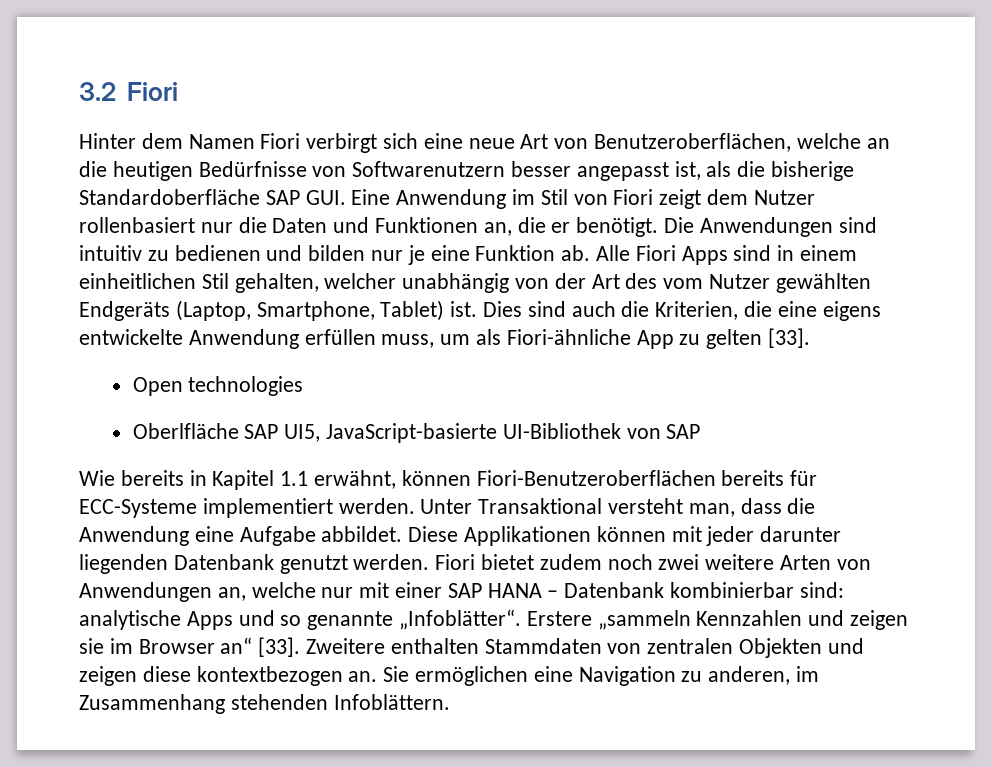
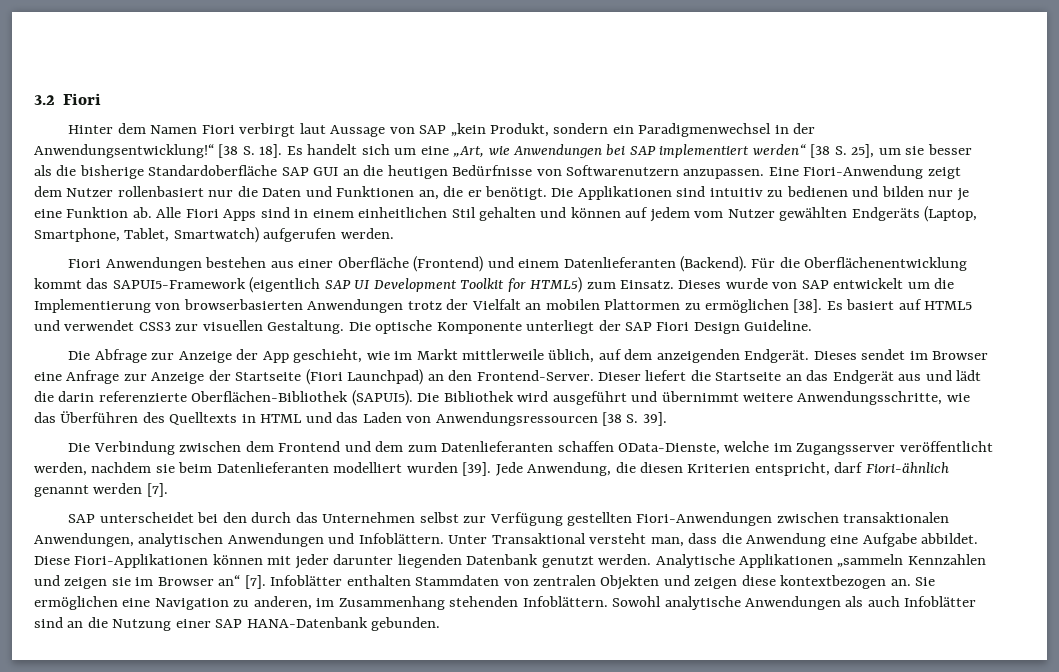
- Hinter dem Namen Fiori verbirgt sich eine neue Art von Benutzeroberflächen, welche an die heutigen Bedürfnisse von Softwarenutzern besser angepasst ist, als die bisherige Standardoberfläche SAP GUI. Eine Anwendung im Stil von Fiori zeigt dem Nutzer rollenbasiert nur die Daten und Funktionen an, die er benötigt.
+ Hinter dem Namen Fiori verbirgt laut Aussage von SAP „kein Produkt, sondern ein Paradigmenwechsel in der Anwendungsentwicklung!“ [38 S. 18]. Es handelt sich um eine „Art, wie Anwendungen bei SAP implementiert werden“ [38 S. 25], um sie besser als die bisherige Standardoberfläche SAP GUI an die heutigen Bedürfnisse von Softwarenutzern anzupassen. Eine Fiori-Anwendung zeigt dem Nutzer rollenbasiert nur die Daten und Funktionen an, die er benötigt.
- Die Anwendungen sind intuitiv zu bedienen und bilden nur je eine Funktion ab.
+ Die Applikationen sind intuitiv zu bedienen und bilden nur je eine Funktion ab.
- Alle Fiori Apps sind in einem einheitlichen Stil gehalten, welcher unabhängig von der Art des vom Nutzer gewählten Endgeräts (Laptop, Smartphone, Tablet) ist. Dies sind auch die Kriterien, die eine eigens entwickelte Anwendung erfüllen muss, um als Fiori-ähnliche App zu gelten [33].
- Open technologies
- Oberlfläche SAP UI5, JavaScript-basierte UI-Bibliothek von SAP
- Wie bereits in Kapitel 1.1 erwähnt, können Fiori-Benutzeroberflächen bereits für ECC-Systeme implementiert werden.
+ Alle Fiori Apps sind in einem einheitlichen Stil gehalten und können auf jedem vom Nutzer gewählten Endgeräts (Laptop, Smartphone, Tablet, Smartwatch) aufgerufen werden.
+ Fiori Anwendungen bestehen aus einer Oberfläche (Frontend) und einem Datenlieferanten (Backend). Für die Oberflächenentwicklung kommt das SAPUI5-Framework (eigentlich SAP UI Development Toolkit for HTML5) zum Einsatz. Dieses wurde von SAP entwickelt um die Implementierung von browserbasierten Anwendungen trotz der Vielfalt an mobilen Plattormen zu ermöglichen [38]. Es basiert auf HTML5 und verwendet CSS3 zur visuellen Gestaltung. Die optische Komponente unterliegt der SAP Fiori Design Guideline.
+ Die Abfrage zur Anzeige der App geschieht, wie im Markt mittlerweile üblich, auf dem anzeigenden Endgerät. Dieses sendet im Browser eine Anfrage zur Anzeige der Startseite (Fiori Launchpad) an den Frontend-Server. Dieser liefert die Startseite an das Endgerät aus und lädt die darin referenzierte Oberflächen-Bibliothek (SAPUI5). Die Bibliothek wird ausgeführt und übernimmt weitere Anwendungsschritte, wie das Überführen des Quelltexts in HTML und das Laden von Anwendungsressourcen [38 S. 39].
+ Die Verbindung zwischen dem Frontend und dem zum Datenlieferanten schaffen OData-Dienste, welche im Zugangsserver veröffentlicht werden, nachdem sie beim Datenlieferanten modelliert wurden [39]. Jede Anwendung, die diesen Kriterien entspricht, darf Fiori-ähnlich genannt werden [7].
+ SAP unterscheidet bei den durch das Unternehmen selbst zur Verfügung gestellten Fiori-Anwendungen zwischen transaktionalen Anwendungen, analytischen Anwendungen und Infoblättern.
- Diese Applikationen können mit jeder darunter liegenden Datenbank genutzt werden.
+ Diese Fiori-Applikationen können mit jeder darunter liegenden Datenbank genutzt werden.
- Fiori bietet zudem noch zwei weitere Arten von Anwendungen an, welche nur mit einer SAP HANA – Datenbank kombinierbar sind: analytische Apps und so genannte „Infoblätter“. Erstere „sammeln Kennzahlen und zeigen sie im Browser an“ [33]. Zweitere enthalten Stammdaten von zentralen Objekten und zeigen diese kontextbezogen an.
+ Analytische Applikationen „sammeln Kennzahlen und zeigen sie im Browser an“ [7]. Infoblätter enthalten Stammdaten von zentralen Objekten und zeigen diese kontextbezogen an.
+ Sowohl analytische Anwendungen als auch Infoblätter sind an die Nutzung einer SAP HANA-Datenbank gebunden.

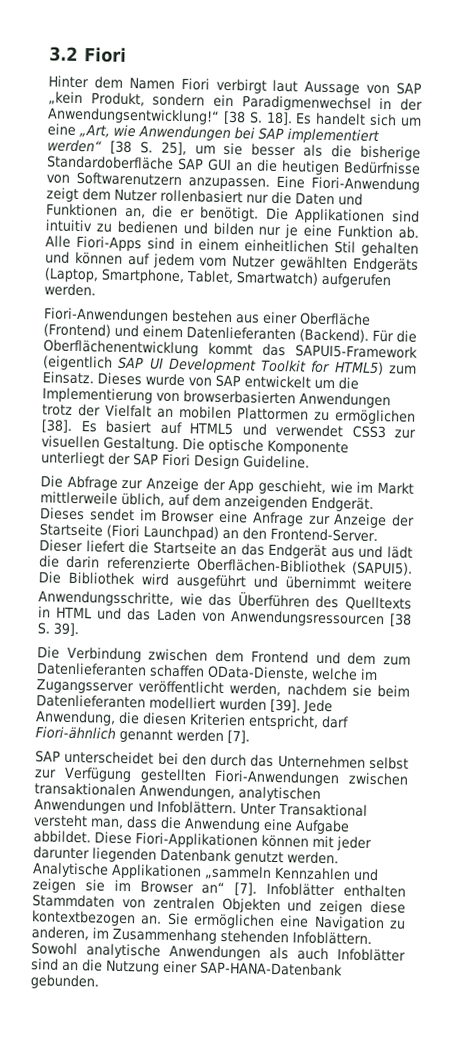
- Alle Fiori Apps sind in einem einheitlichen Stil gehalten und können auf jedem vom Nutzer gewählten Endgeräts (Laptop, Smartphone, Tablet, Smartwatch) aufgerufen werden.
+ Alle Fiori-Apps sind in einem einheitlichen Stil gehalten und können auf jedem vom Nutzer gewählten Endgeräts (Laptop, Smartphone, Tablet, Smartwatch) aufgerufen werden.
- Fiori Anwendungen bestehen aus einer Oberfläche (Frontend) und einem Datenlieferanten (Backend).
+ Fiori-Anwendungen bestehen aus einer Oberfläche (Frontend) und einem Datenlieferanten (Backend).
- Sowohl analytische Anwendungen als auch Infoblätter sind an die Nutzung einer SAP HANA-Datenbank gebunden.
+ Sowohl analytische Anwendungen als auch Infoblätter sind an die Nutzung einer SAP-HANA-Datenbank gebunden.

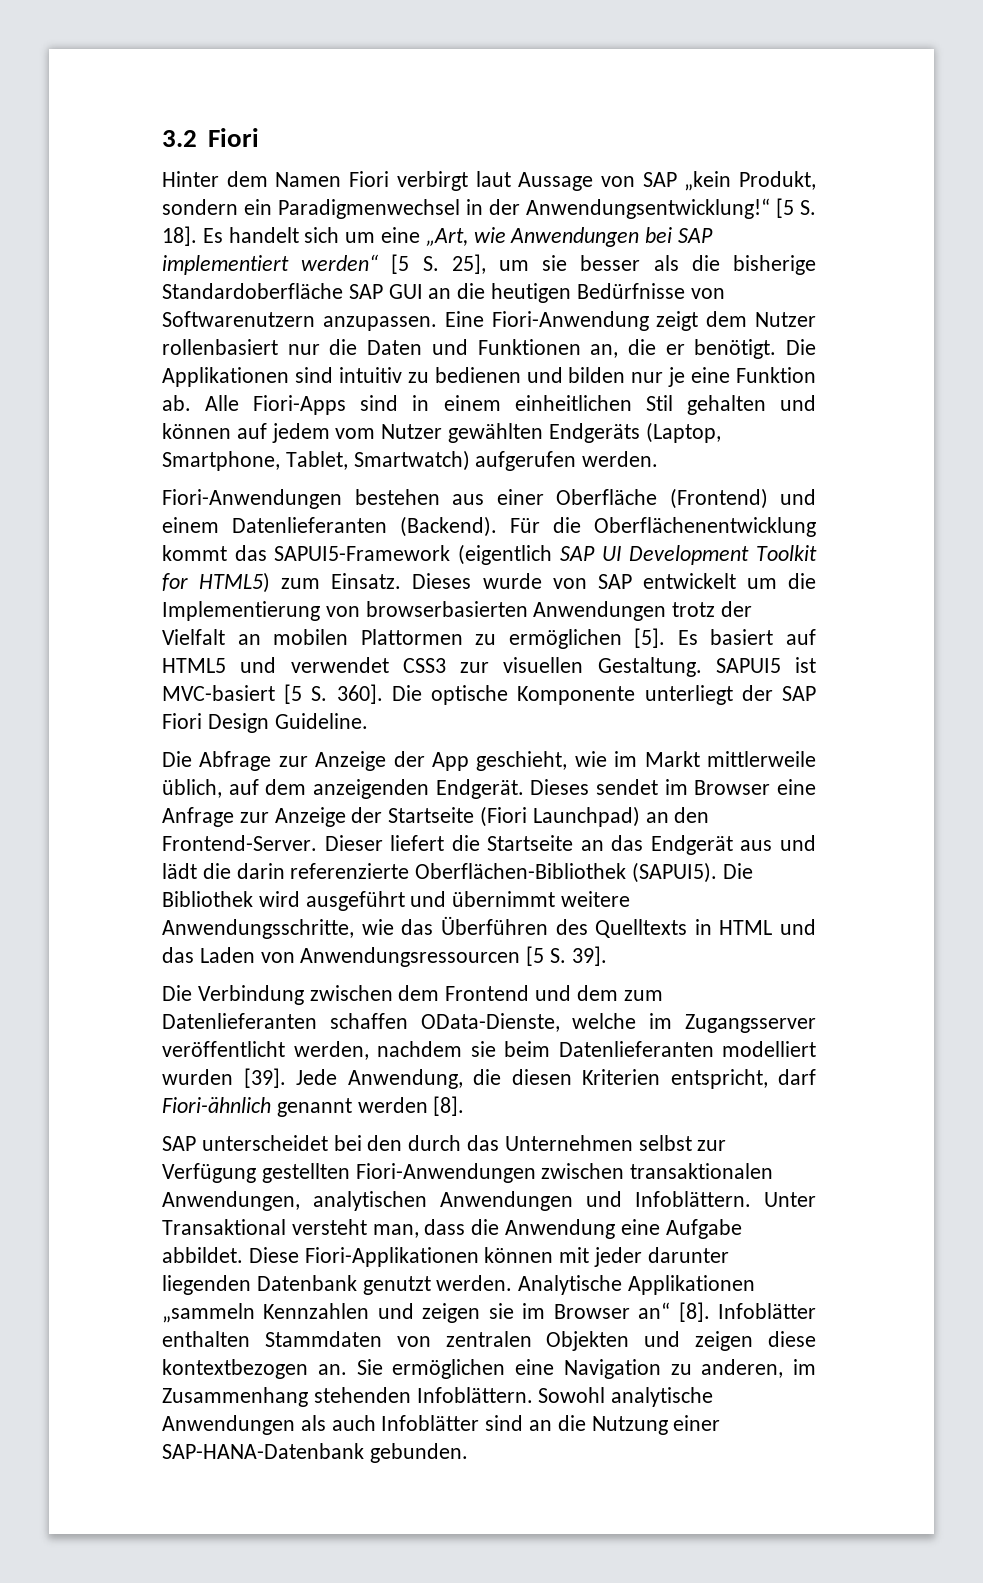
- Hinter dem Namen Fiori verbirgt laut Aussage von SAP „kein Produkt, sondern ein Paradigmenwechsel in der Anwendungsentwicklung!“ [38 S. 18].
+ Hinter dem Namen Fiori verbirgt laut Aussage von SAP „kein Produkt, sondern ein Paradigmenwechsel in der Anwendungsentwicklung!“ [5 S. 18].
- Es handelt sich um eine „Art, wie Anwendungen bei SAP implementiert werden“ [38 S. 25], um sie besser als die bisherige Standardoberfläche SAP GUI an die heutigen Bedürfnisse von Softwarenutzern anzupassen.
+ Es handelt sich um eine „Art, wie Anwendungen bei SAP implementiert werden“ [5 S. 25], um sie besser als die bisherige Standardoberfläche SAP GUI an die heutigen Bedürfnisse von Softwarenutzern anzupassen.
- Dieses wurde von SAP entwickelt um die Implementierung von browserbasierten Anwendungen trotz der Vielfalt an mobilen Plattormen zu ermöglichen [38].
+ Dieses wurde von SAP entwickelt um die Implementierung von browserbasierten Anwendungen trotz der Vielfalt an mobilen Plattormen zu ermöglichen [5].
+ SAPUI5 ist MVC-basiert [5 S. 360].
- Die Bibliothek wird ausgeführt und übernimmt weitere Anwendungsschritte, wie das Überführen des Quelltexts in HTML und das Laden von Anwendungsressourcen [38 S. 39].
+ Die Bibliothek wird ausgeführt und übernimmt weitere Anwendungsschritte, wie das Überführen des Quelltexts in HTML und das Laden von Anwendungsressourcen [5 S. 39].
- Jede Anwendung, die diesen Kriterien entspricht, darf Fiori-ähnlich genannt werden [7].
+ Jede Anwendung, die diesen Kriterien entspricht, darf Fiori-ähnlich genannt werden [8].
- Analytische Applikationen „sammeln Kennzahlen und zeigen sie im Browser an“ [7].
+ Analytische Applikationen „sammeln Kennzahlen und zeigen sie im Browser an“ [8].

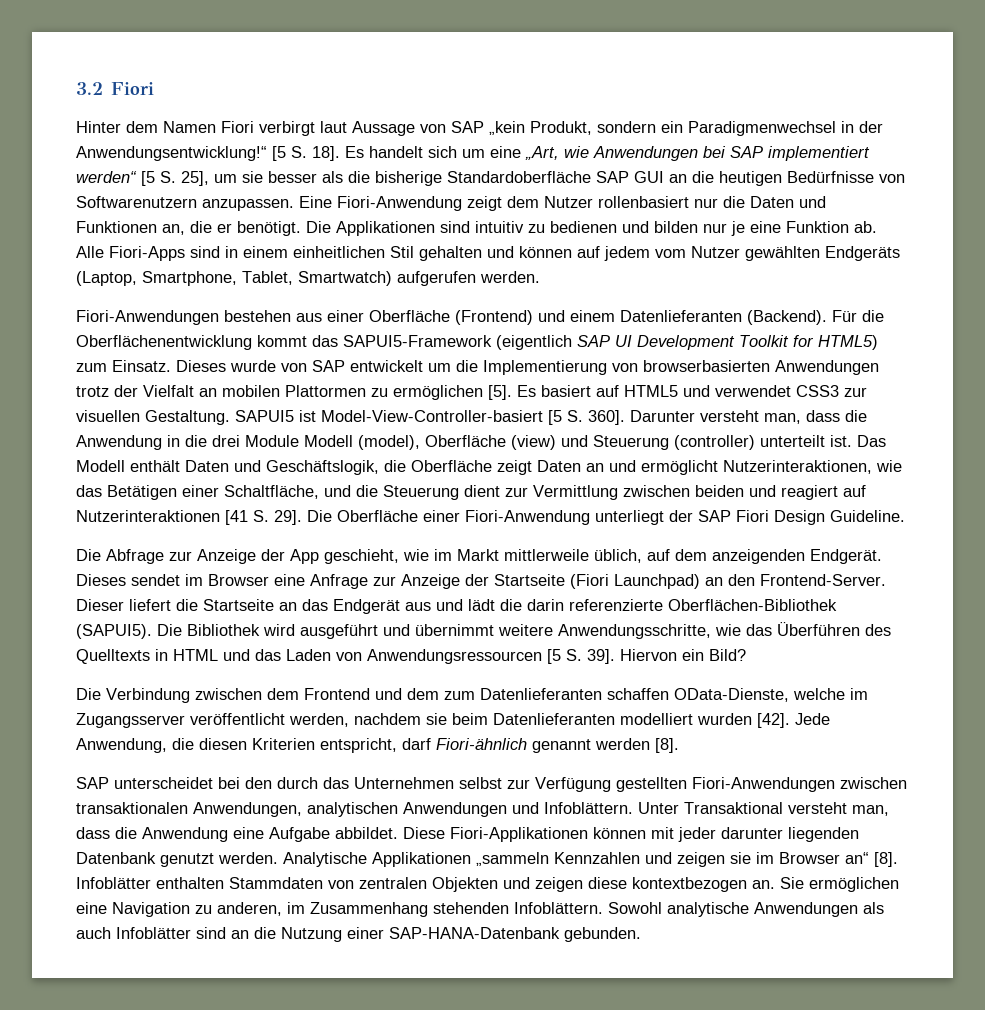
- SAPUI5 ist MVC-basiert [5 S. 360].
+ SAPUI5 ist Model-View-Controller-basiert [5 S. 360].
- Die optische Komponente unterliegt der SAP Fiori Design Guideline.
+ Darunter versteht man, dass die Anwendung in die drei Module Modell (model), Oberfläche (view) und Steuerung (controller) unterteilt ist. Das Modell enthält Daten und Geschäftslogik, die Oberfläche zeigt Daten an und ermöglicht Nutzerinteraktionen, wie das Betätigen einer Schaltfläche, und die Steuerung dient zur Vermittlung zwischen beiden und reagiert auf Nutzerinteraktionen [41 S. 29]. Die Oberfläche einer Fiori-Anwendung unterliegt der SAP Fiori Design Guideline.
+ Hiervon ein Bild?
- Die Verbindung zwischen dem Frontend und dem zum Datenlieferanten schaffen OData-Dienste, welche im Zugangsserver veröffentlicht werden, nachdem sie beim Datenlieferanten modelliert wurden [39].
+ Die Verbindung zwischen dem Frontend und dem zum Datenlieferanten schaffen OData-Dienste, welche im Zugangsserver veröffentlicht werden, nachdem sie beim Datenlieferanten modelliert wurden [42].

